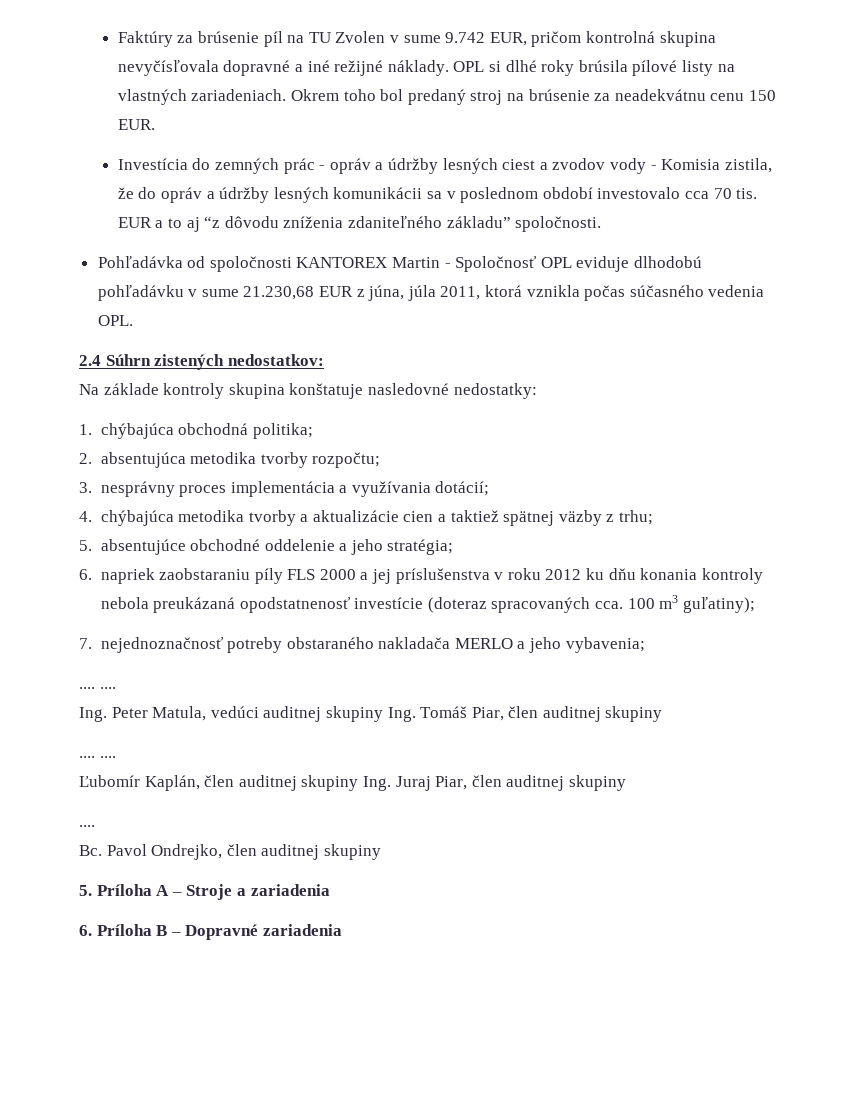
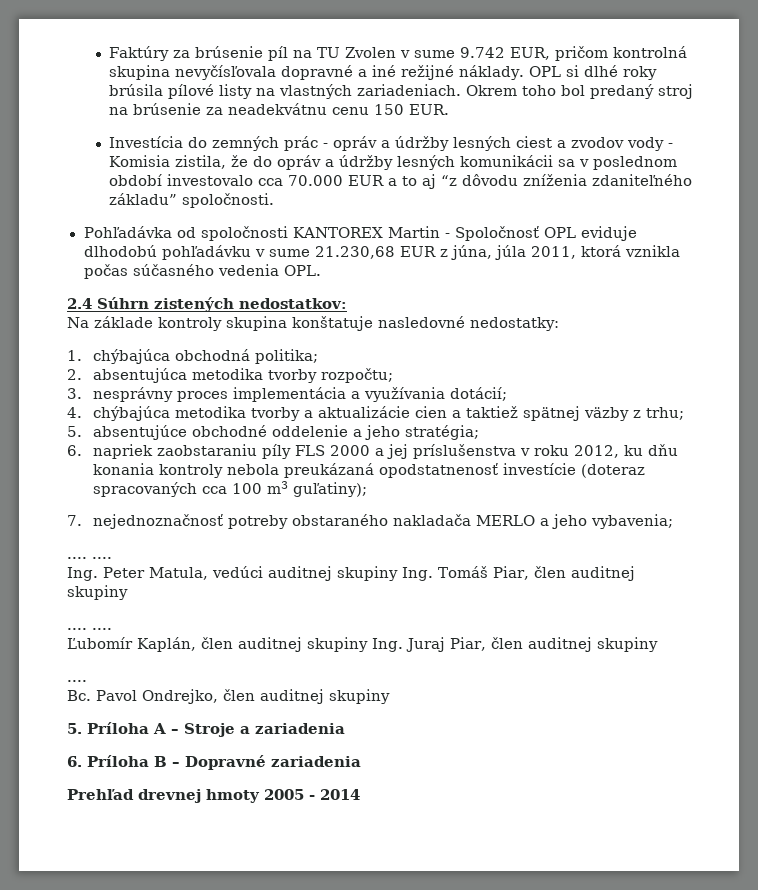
- Investícia do zemných prác - opráv a údržby lesných ciest a zvodov vody - Komisia zistila, že do opráv a údržby lesných komunikácii sa v poslednom období investovalo cca 70 tis. EUR a to aj “z dôvodu zníženia zdaniteľného základu” spoločnosti.
+ Investícia do zemných prác - opráv a údržby lesných ciest a zvodov vody - Komisia zistila, že do opráv a údržby lesných komunikácii sa v poslednom období investovalo cca 70.000 EUR a to aj “z dôvodu zníženia zdaniteľného základu” spoločnosti.
- 6. napriek zaobstaraniu píly FLS 2000 a jej príslušenstva v roku 2012 ku dňu konania kontroly nebola preukázaná opodstatnenosť investície (doteraz spracovaných cca. 100 m3 guľatiny);
+ 6. napriek zaobstaraniu píly FLS 2000 a jej príslušenstva v roku 2012, ku dňu konania kontroly nebola preukázaná opodstatnenosť investície (doteraz spracovaných cca 100 m3 guľatiny);
+ Prehľad drevnej hmoty 2005 - 2014

